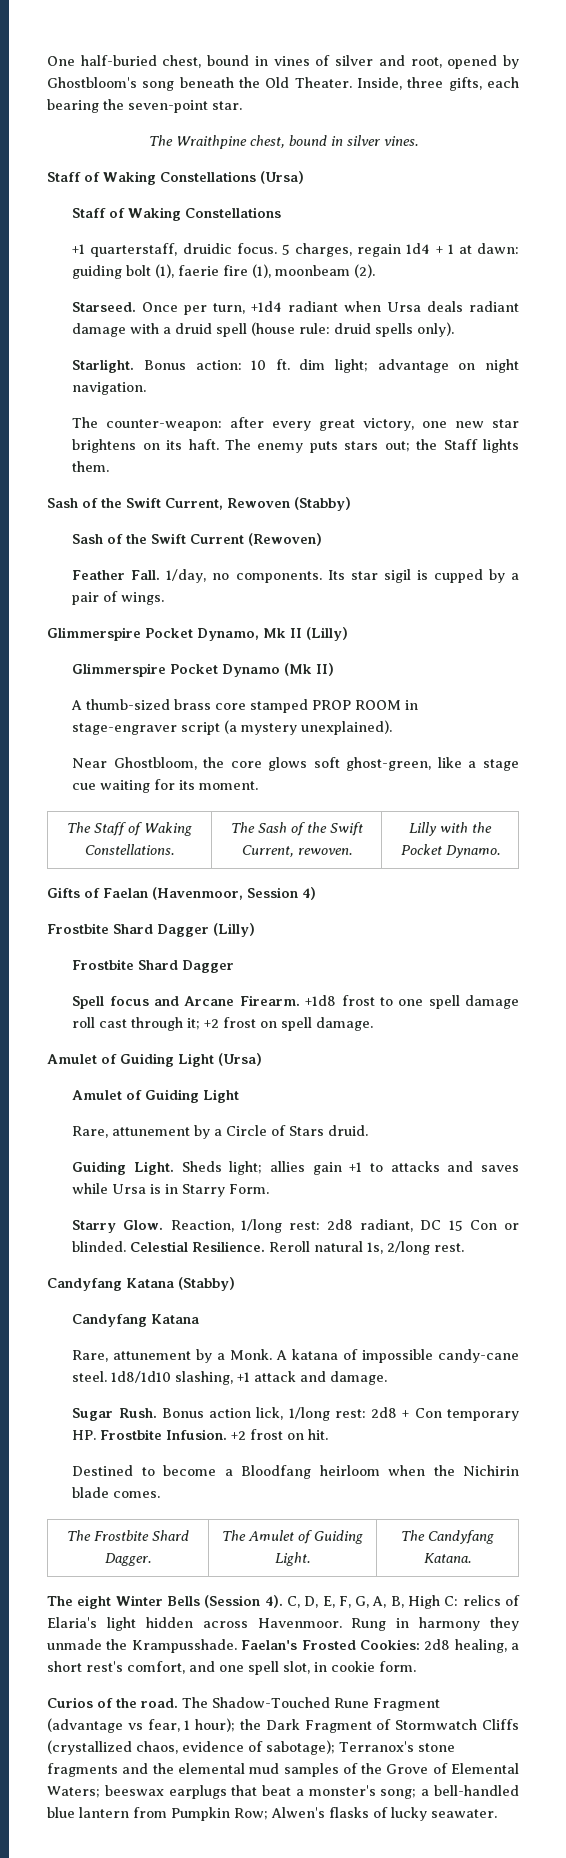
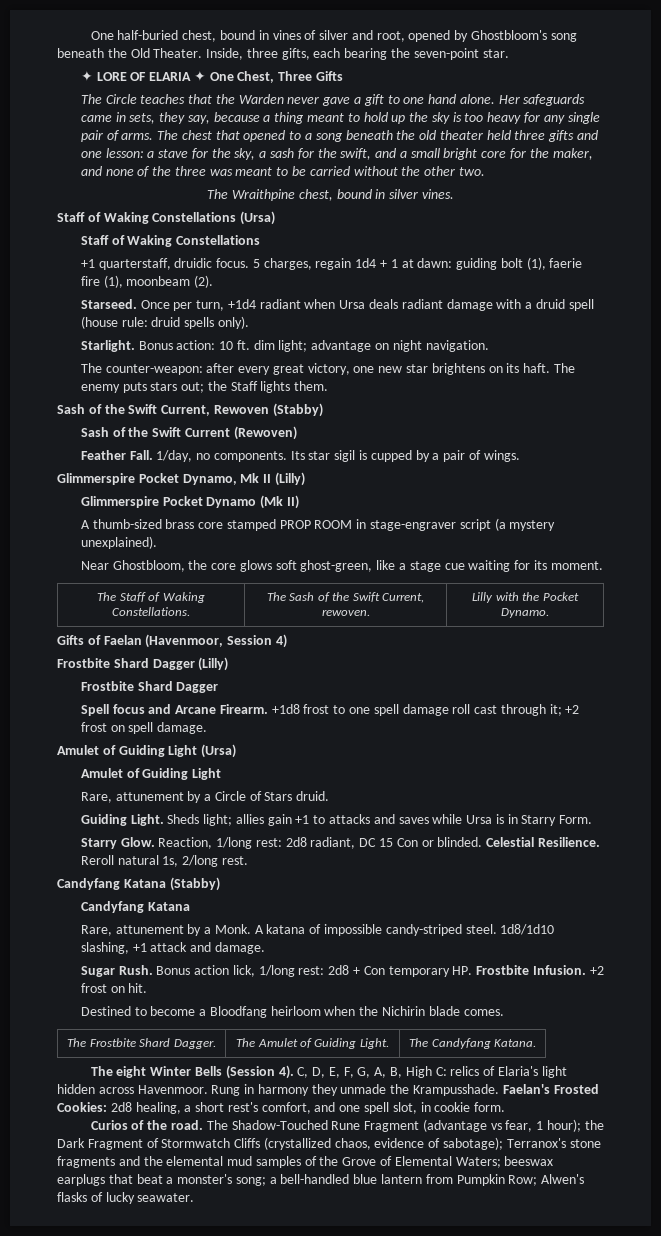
+ ✦ LORE OF ELARIA ✦ One Chest, Three Gifts
+ The Circle teaches that the Warden never gave a gift to one hand alone. Her safeguards came in sets, they say, because a thing meant to hold up the sky is too heavy for any single pair of arms. The chest that opened to a song beneath the old theater held three gifts and one lesson: a stave for the sky, a sash for the swift, and a small bright core for the maker, and none of the three was meant to be carried without the other two.
- A katana of impossible candy-cane steel.
+ A katana of impossible candy-striped steel.

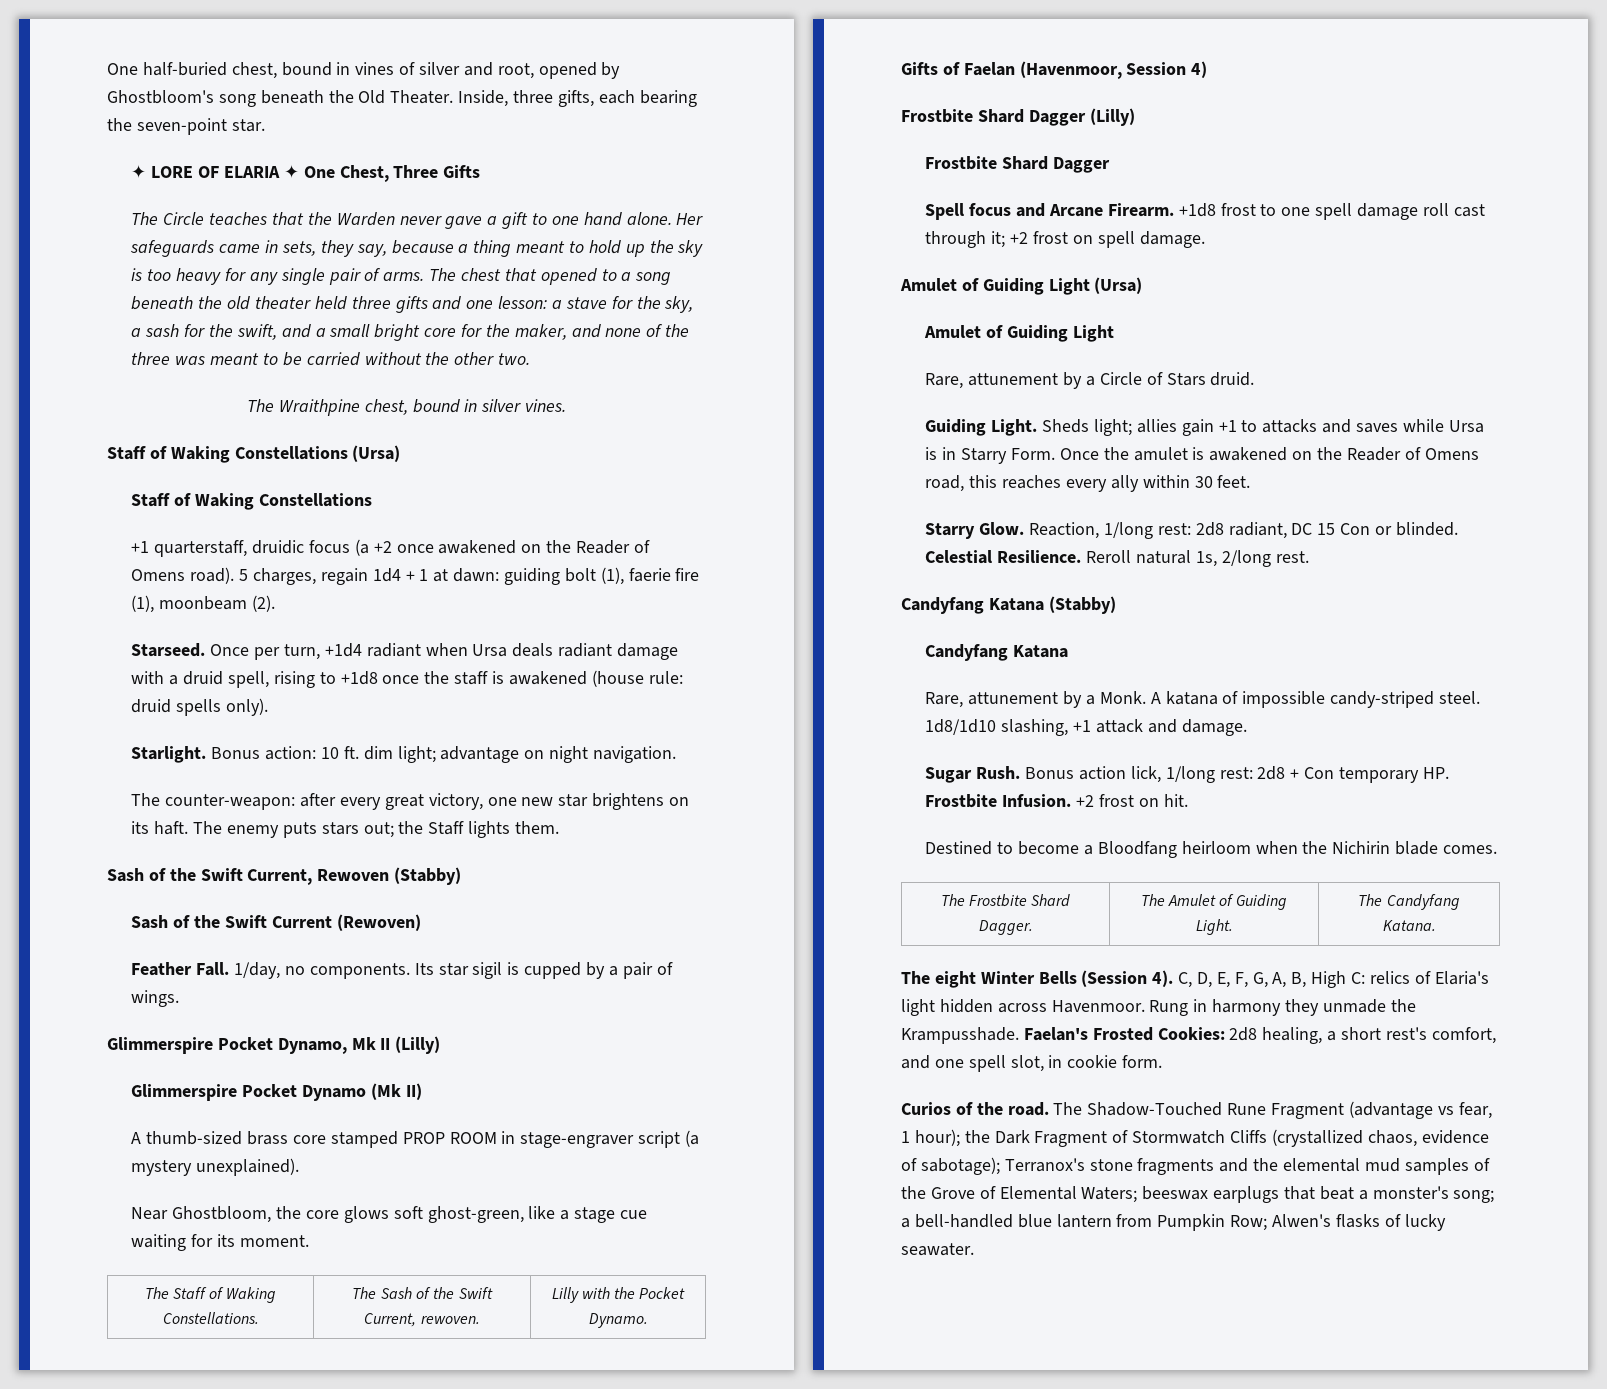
- +1 quarterstaff, druidic focus.
+ +1 quarterstaff, druidic focus (a +2 once awakened on the Reader of Omens road).
- Once per turn, +1d4 radiant when Ursa deals radiant damage with a druid spell (house rule: druid spells only).
+ Once per turn, +1d4 radiant when Ursa deals radiant damage with a druid spell, rising to +1d8 once the staff is awakened (house rule: druid spells only).
+ Once the amulet is awakened on the Reader of Omens road, this reaches every ally within 30 feet.

